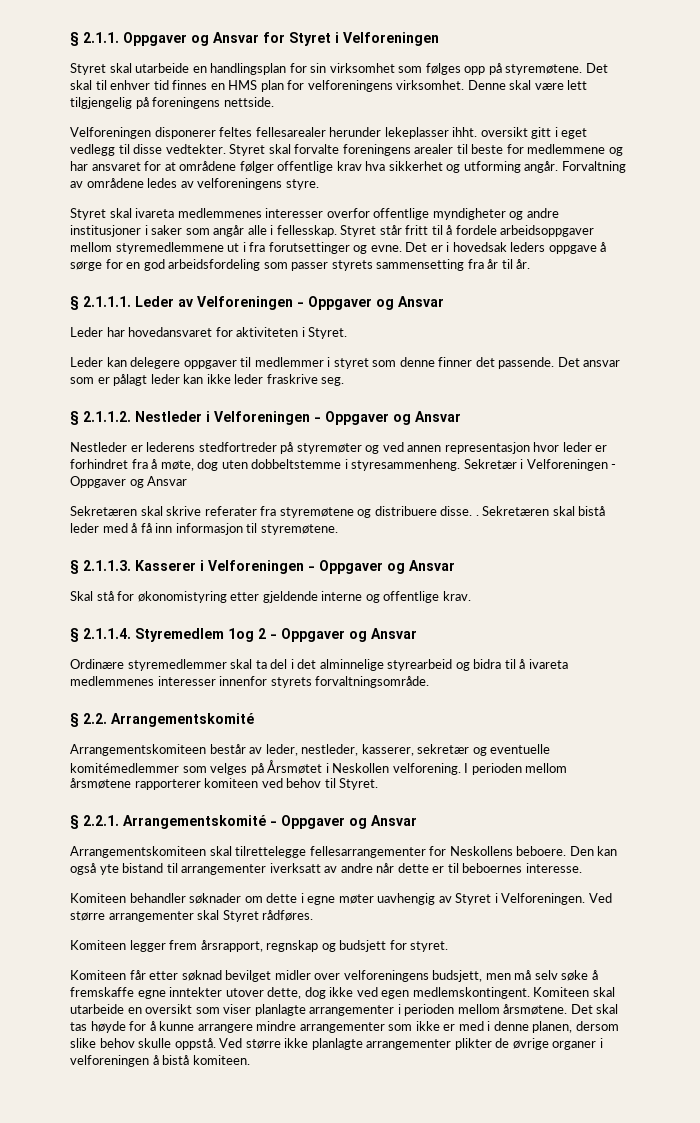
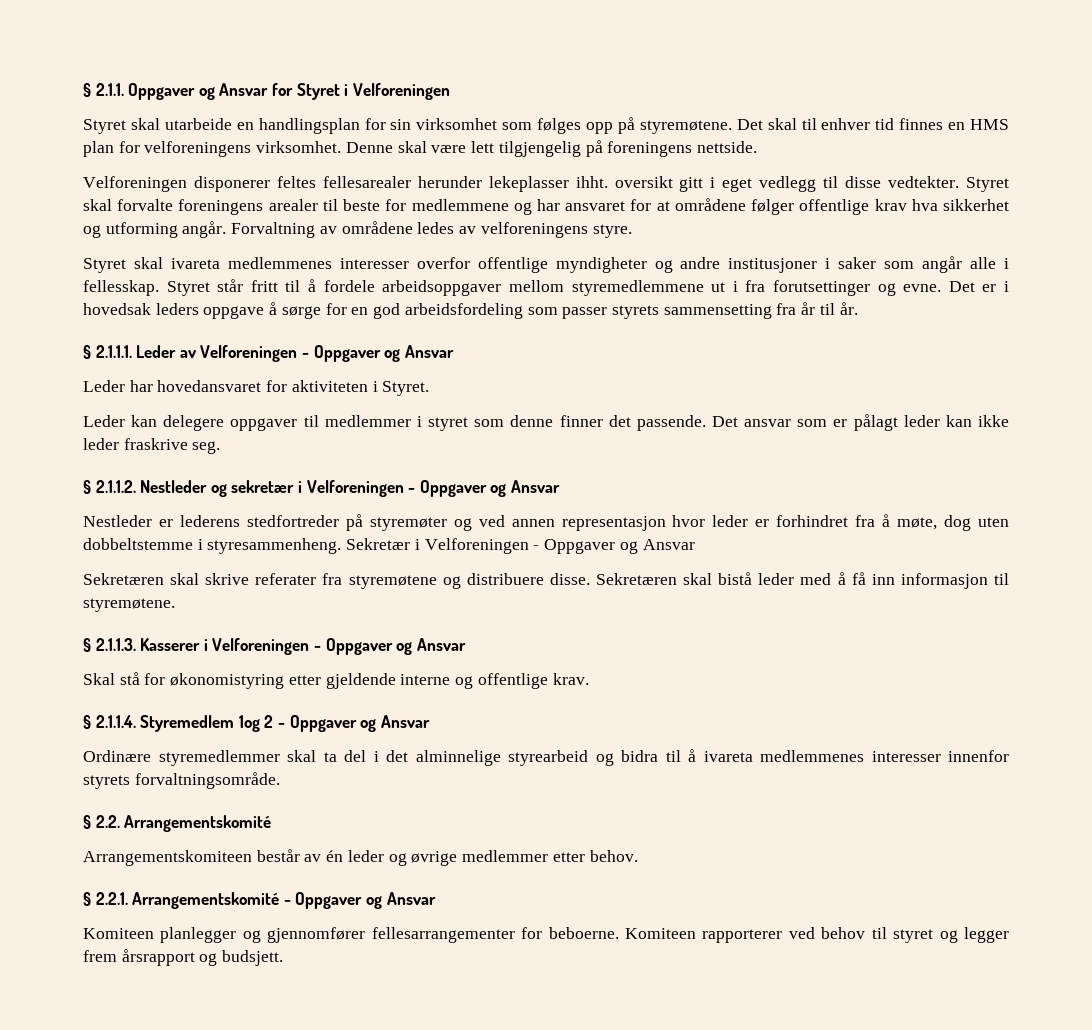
- § 2.1.1.2. Nestleder i Velforeningen - Oppgaver og Ansvar
+ § 2.1.1.2. Nestleder og sekretær i Velforeningen - Oppgaver og Ansvar
- Sekretæren skal skrive referater fra styremøtene og distribuere disse. .
+ Sekretæren skal skrive referater fra styremøtene og distribuere disse.
- Arrangementskomiteen består av leder, nestleder, kasserer, sekretær og eventuelle komitémedlemmer som velges på Årsmøtet i Neskollen velforening. I perioden mellom årsmøtene rapporterer komiteen ved behov til Styret.
+ Arrangementskomiteen består av én leder og øvrige medlemmer etter behov.
- Arrangementskomiteen skal tilrettelegge fellesarrangementer for Neskollens beboere. Den kan også yte bistand til arrangementer iverksatt av andre når dette er til beboernes interesse.
- Komiteen behandler søknader om dette i egne møter uavhengig av Styret i Velforeningen. Ved større arrangementer skal Styret rådføres.
- Komiteen legger frem årsrapport, regnskap og budsjett for styret.
- Komiteen får etter søknad bevilget midler over velforeningens budsjett, men må selv søke å fremskaffe egne inntekter utover dette, dog ikke ved egen medlemskontingent. Komiteen skal utarbeide en oversikt som viser planlagte arrangementer i perioden mellom årsmøtene. Det skal tas høyde for å kunne arrangere mindre arrangementer som ikke er med i denne planen, dersom slike behov skulle oppstå. Ved større ikke planlagte arrangementer plikter de øvrige organer i velforeningen å bistå komiteen.
+ Komiteen planlegger og gjennomfører fellesarrangementer for beboerne. Komiteen rapporterer ved behov til styret og legger frem årsrapport og budsjett.

